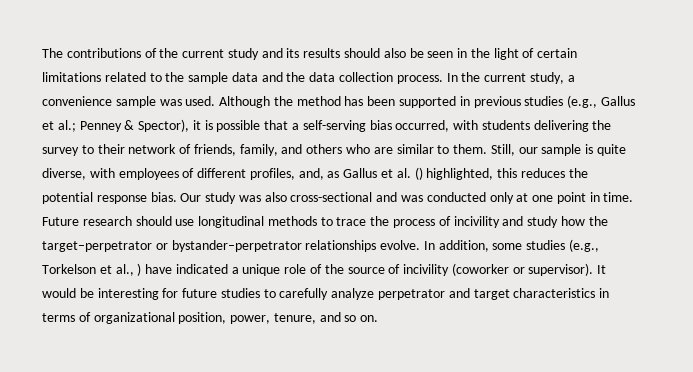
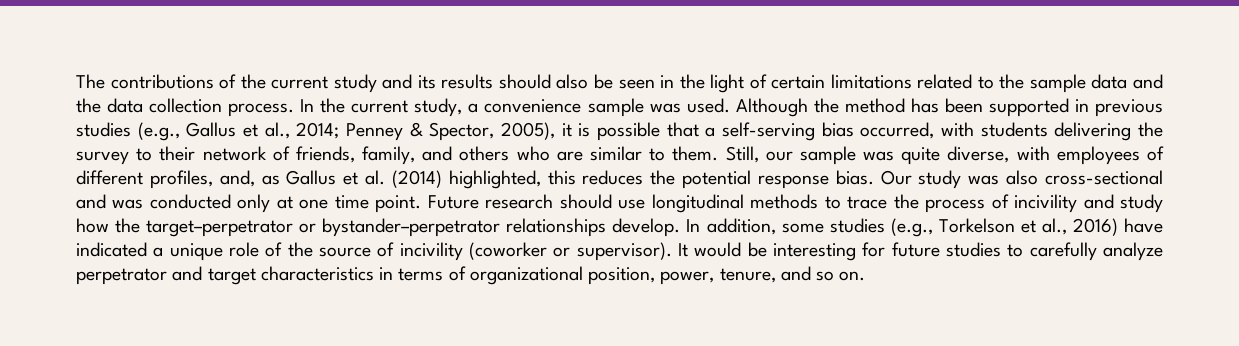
- Although the method has been supported in previous studies (e.g., Gallus et al.; Penney & Spector), it is possible that a self-serving bias occurred, with students delivering the survey to their network of friends, family, and others who are similar to them.
+ Although the method has been supported in previous studies (e.g., Gallus et al., 2014; Penney & Spector, 2005), it is possible that a self-serving bias occurred, with students delivering the survey to their network of friends, family, and others who are similar to them.
- Still, our sample is quite diverse, with employees of different profiles, and, as Gallus et al. () highlighted, this reduces the potential response bias.
+ Still, our sample was quite diverse, with employees of different profiles, and, as Gallus et al. (2014) highlighted, this reduces the potential response bias.
- Our study was also cross-sectional and was conducted only at one point in time.
+ Our study was also cross-sectional and was conducted only at one time point.
- Future research should use longitudinal methods to trace the process of incivility and study how the target–perpetrator or bystander–perpetrator relationships evolve.
+ Future research should use longitudinal methods to trace the process of incivility and study how the target–perpetrator or bystander–perpetrator relationships develop.
- In addition, some studies (e.g., Torkelson et al., ) have indicated a unique role of the source of incivility (coworker or supervisor).
+ In addition, some studies (e.g., Torkelson et al., 2016) have indicated a unique role of the source of incivility (coworker or supervisor).

